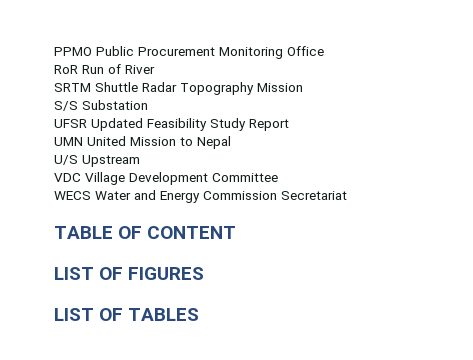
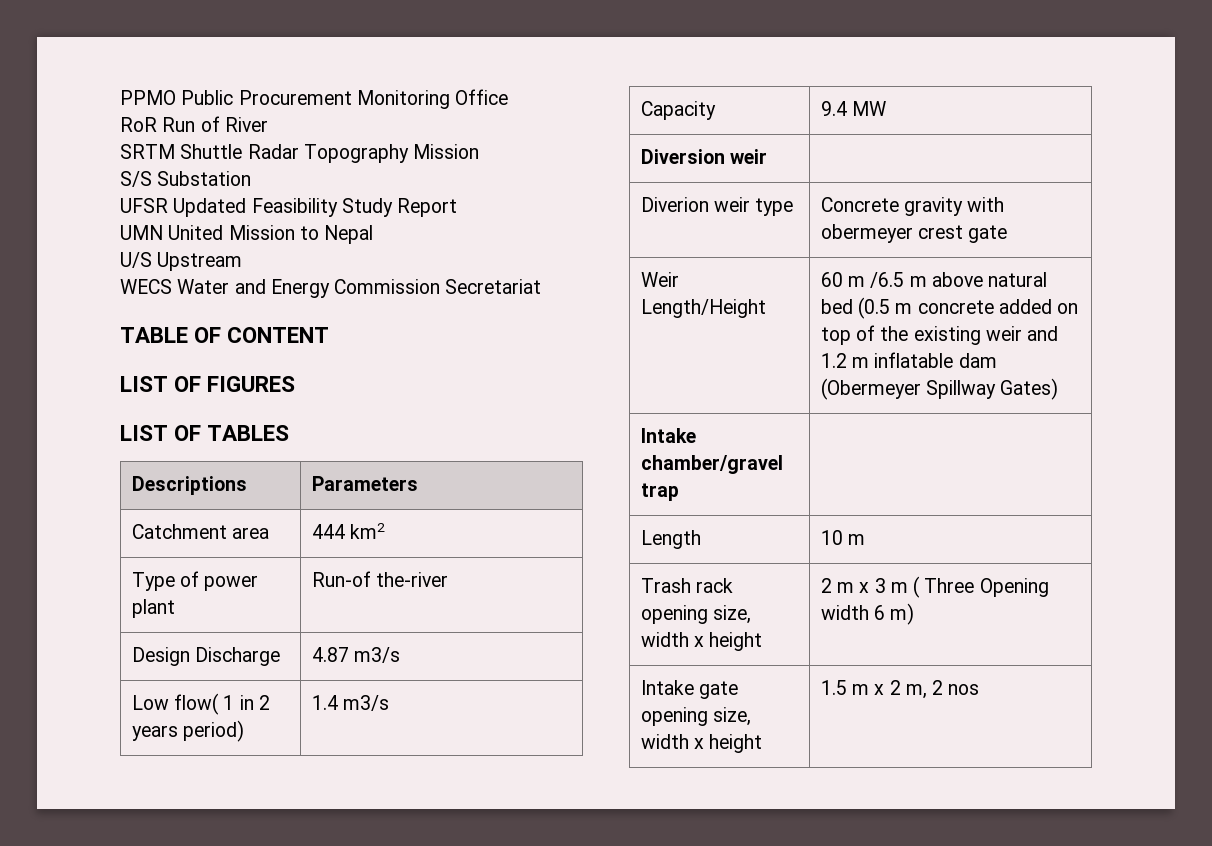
- VDC Village Development Committee
+ Descriptions | Parameters
+ Catchment area | 444 km2
+ Type of power plant | Run-of the-river
+ Design Discharge | 4.87 m3/s
+ Low flow( 1 in 2 years period) | 1.4 m3/s
+ Capacity | 9.4 MW
+ Diversion weir |
+ Diverion weir type | Concrete gravity with obermeyer crest gate
+ Weir Length/Height | 60 m /6.5 m above natural bed (0.5 m concrete added on top of the existing weir and 1.2 m inflatable dam (Obermeyer Spillway Gates)
+ Intake chamber/gravel trap |
+ Length | 10 m
+ Trash rack opening size, width x height | 2 m x 3 m ( Three Opening width 6 m)
+ Intake gate opening size, width x height | 1.5 m x 2 m, 2 nos

